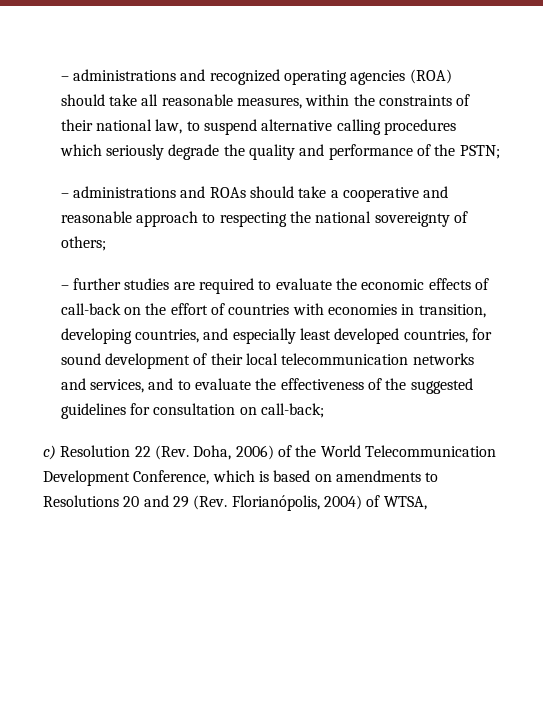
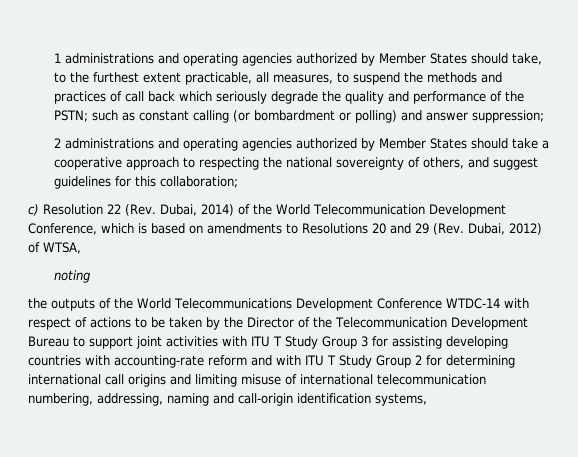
- – administrations and recognized operating agencies (ROA) should take all reasonable measures, within the constraints of their national law, to suspend alternative calling procedures which seriously degrade the quality and performance of the PSTN;
- – administrations and ROAs should take a cooperative and reasonable approach to respecting the national sovereignty of others;
- – further studies are required to evaluate the economic effects of call-back on the effort of countries with economies in transition, developing countries, and especially least developed countries, for sound development of their local telecommunication networks and services, and to evaluate the effectiveness of the suggested guidelines for consultation on call-back;
+ 1 administrations and operating agencies authorized by Member States should take, to the furthest extent practicable, all measures, to suspend the methods and practices of call back which seriously degrade the quality and performance of the PSTN; such as constant calling (or bombardment or polling) and answer suppression;
+ 2 administrations and operating agencies authorized by Member States should take a cooperative approach to respecting the national sovereignty of others, and suggest guidelines for this collaboration;
- c) Resolution 22 (Rev. Doha, 2006) of the World Telecommunication Development Conference, which is based on amendments to Resolutions 20 and 29 (Rev. Florianópolis, 2004) of WTSA,
+ c) Resolution 22 (Rev. Dubai, 2014) of the World Telecommunication Development Conference, which is based on amendments to Resolutions 20 and 29 (Rev. Dubai, 2012) of WTSA,
+ noting
+ the outputs of the World Telecommunications Development Conference WTDC-14 with respect of actions to be taken by the Director of the Telecommunication Development Bureau to support joint activities with ITU T Study Group 3 for assisting developing countries with accounting-rate reform and with ITU T Study Group 2 for determining international call origins and limiting misuse of international telecommunication numbering, addressing, naming and call-origin identification systems,

